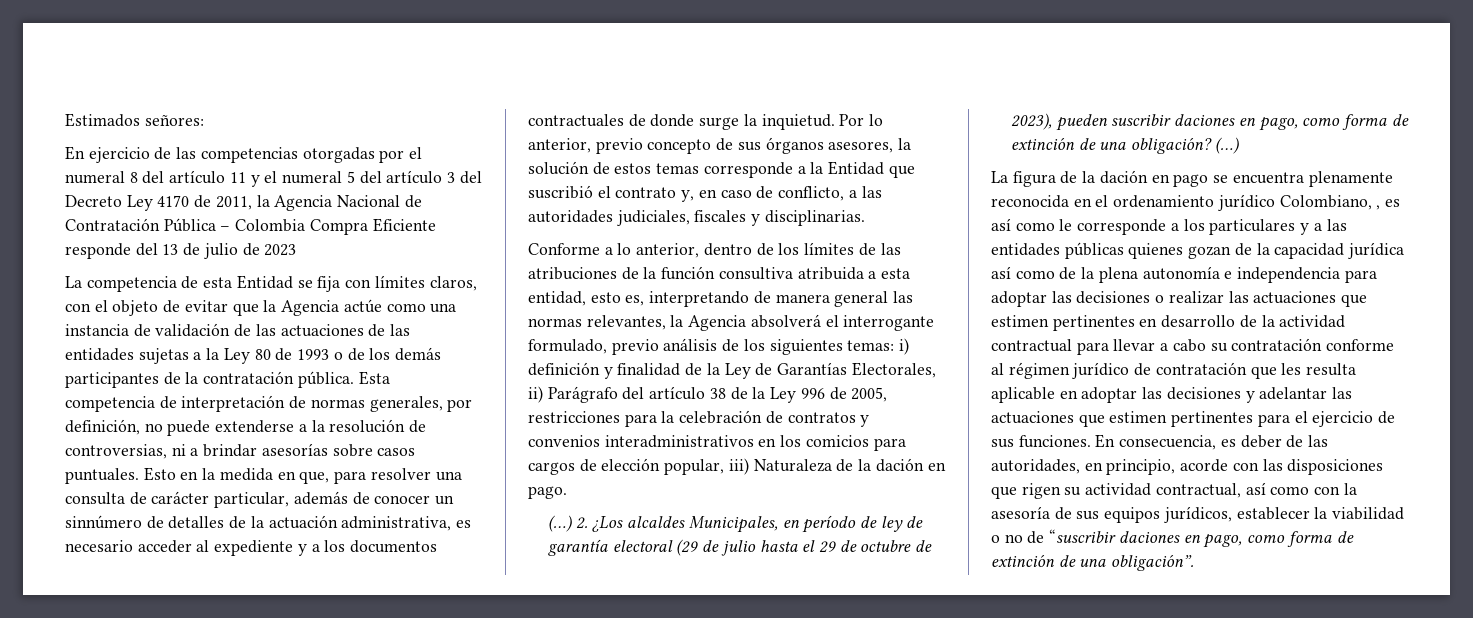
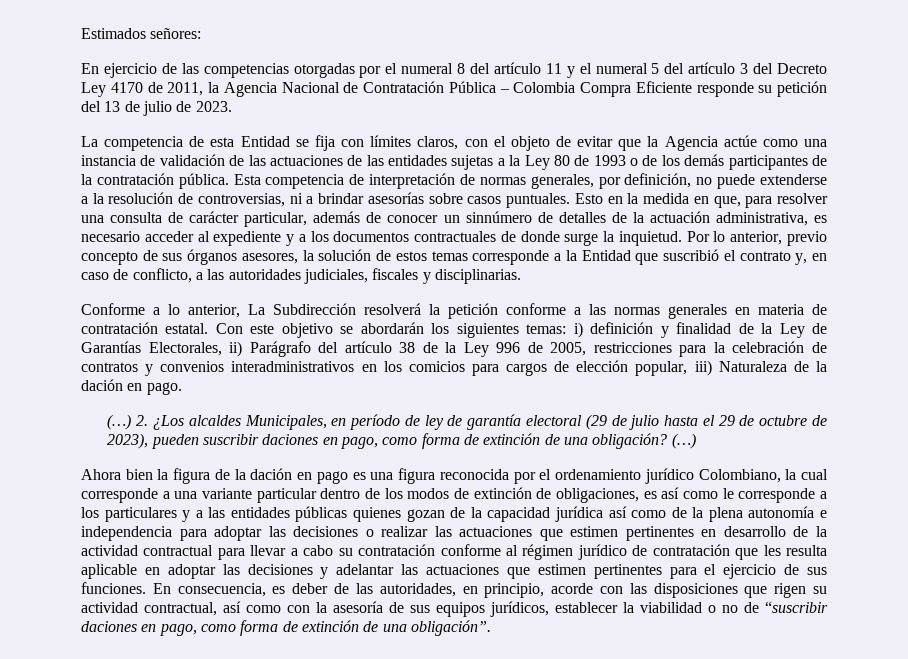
- En ejercicio de las competencias otorgadas por el numeral 8 del artículo 11 y el numeral 5 del artículo 3 del Decreto Ley 4170 de 2011, la Agencia Nacional de Contratación Pública – Colombia Compra Eficiente responde del 13 de julio de 2023
+ En ejercicio de las competencias otorgadas por el numeral 8 del artículo 11 y el numeral 5 del artículo 3 del Decreto Ley 4170 de 2011, la Agencia Nacional de Contratación Pública – Colombia Compra Eficiente responde su petición del 13 de julio de 2023.
- Conforme a lo anterior, dentro de los límites de las atribuciones de la función consultiva atribuida a esta entidad, esto es, interpretando de manera general las normas relevantes, la Agencia absolverá el interrogante formulado, previo análisis de los siguientes temas: i) definición y finalidad de la Ley de Garantías Electorales, ii) Parágrafo del artículo 38 de la Ley 996 de 2005, restricciones para la celebración de contratos y convenios interadministrativos en los comicios para cargos de elección popular, iii) Naturaleza de la dación en pago.
+ Conforme a lo anterior, La Subdirección resolverá la petición conforme a las normas generales en materia de contratación estatal. Con este objetivo se abordarán los siguientes temas: i) definición y finalidad de la Ley de Garantías Electorales, ii) Parágrafo del artículo 38 de la Ley 996 de 2005, restricciones para la celebración de contratos y convenios interadministrativos en los comicios para cargos de elección popular, iii) Naturaleza de la dación en pago.
- La figura de la dación en pago se encuentra plenamente reconocida en el ordenamiento jurídico Colombiano, , es así como le corresponde a los particulares y a las entidades públicas quienes gozan de la capacidad jurídica así como de la plena autonomía e independencia para adoptar las decisiones o realizar las actuaciones que estimen pertinentes en desarrollo de la actividad contractual para llevar a cabo su contratación conforme al régimen jurídico de contratación que les resulta aplicable en adoptar las decisiones y adelantar las actuaciones que estimen pertinentes para el ejercicio de sus funciones.
+ Ahora bien la figura de la dación en pago es una figura reconocida por el ordenamiento jurídico Colombiano, la cual corresponde a una variante particular dentro de los modos de extinción de obligaciones, es así como le corresponde a los particulares y a las entidades públicas quienes gozan de la capacidad jurídica así como de la plena autonomía e independencia para adoptar las decisiones o realizar las actuaciones que estimen pertinentes en desarrollo de la actividad contractual para llevar a cabo su contratación conforme al régimen jurídico de contratación que les resulta aplicable en adoptar las decisiones y adelantar las actuaciones que estimen pertinentes para el ejercicio de sus funciones.

